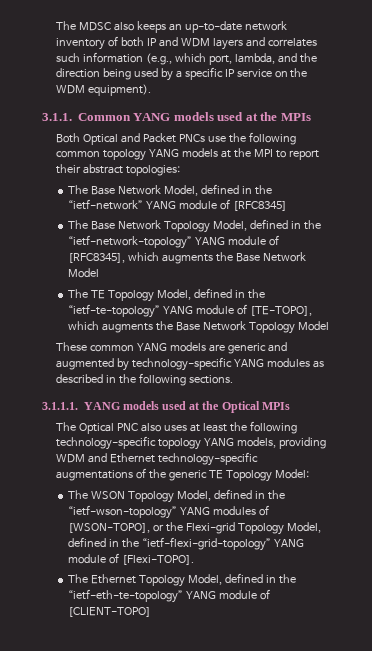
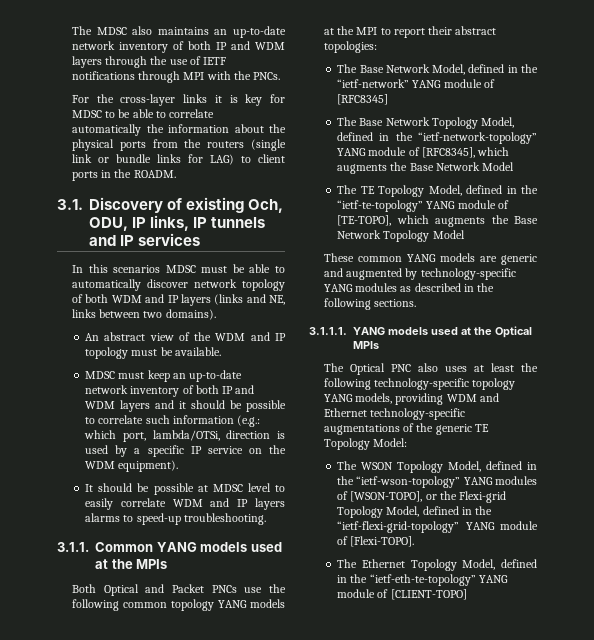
- The MDSC also keeps an up-to-date network inventory of both IP and WDM layers and correlates such information (e.g., which port, lambda, and the direction being used by a specific IP service on the WDM equipment).
+ The MDSC also maintains an up-to-date network inventory of both IP and WDM layers through the use of IETF notifications through MPI with the PNCs.
+ For the cross-layer links it is key for MDSC to be able to correlate automatically the information about the physical ports from the routers (single link or bundle links for LAG) to client ports in the ROADM.
+ 3.1. Discovery of existing Och, ODU, IP links, IP tunnels and IP services
+ In this scenarios MDSC must be able to automatically discover network topology of both WDM and IP layers (links and NE, links between two domains).
+ An abstract view of the WDM and IP topology must be available.
+ MDSC must keep an up-to-date network inventory of both IP and WDM layers and it should be possible to correlate such information (e.g.: which port, lambda/OTSi, direction is used by a specific IP service on the WDM equipment).
+ It should be possible at MDSC level to easily correlate WDM and IP layers alarms to speed-up troubleshooting.

